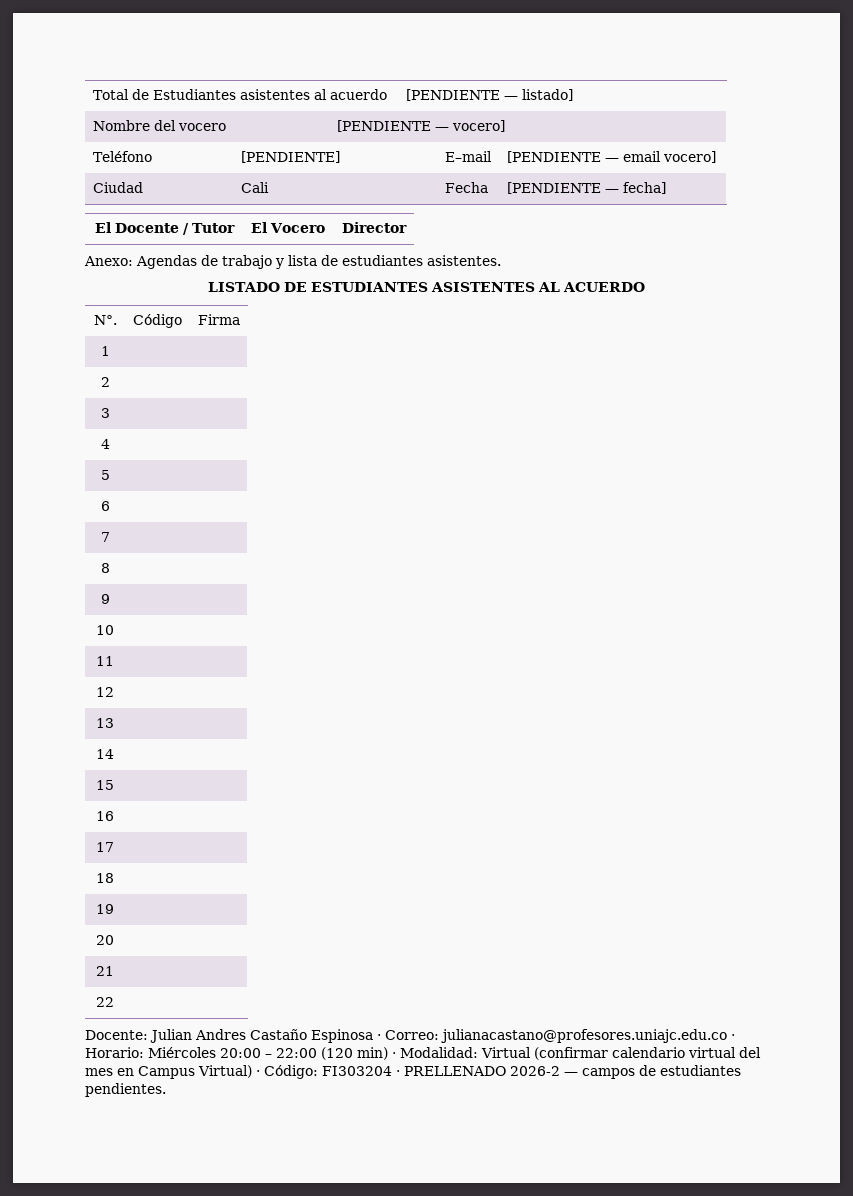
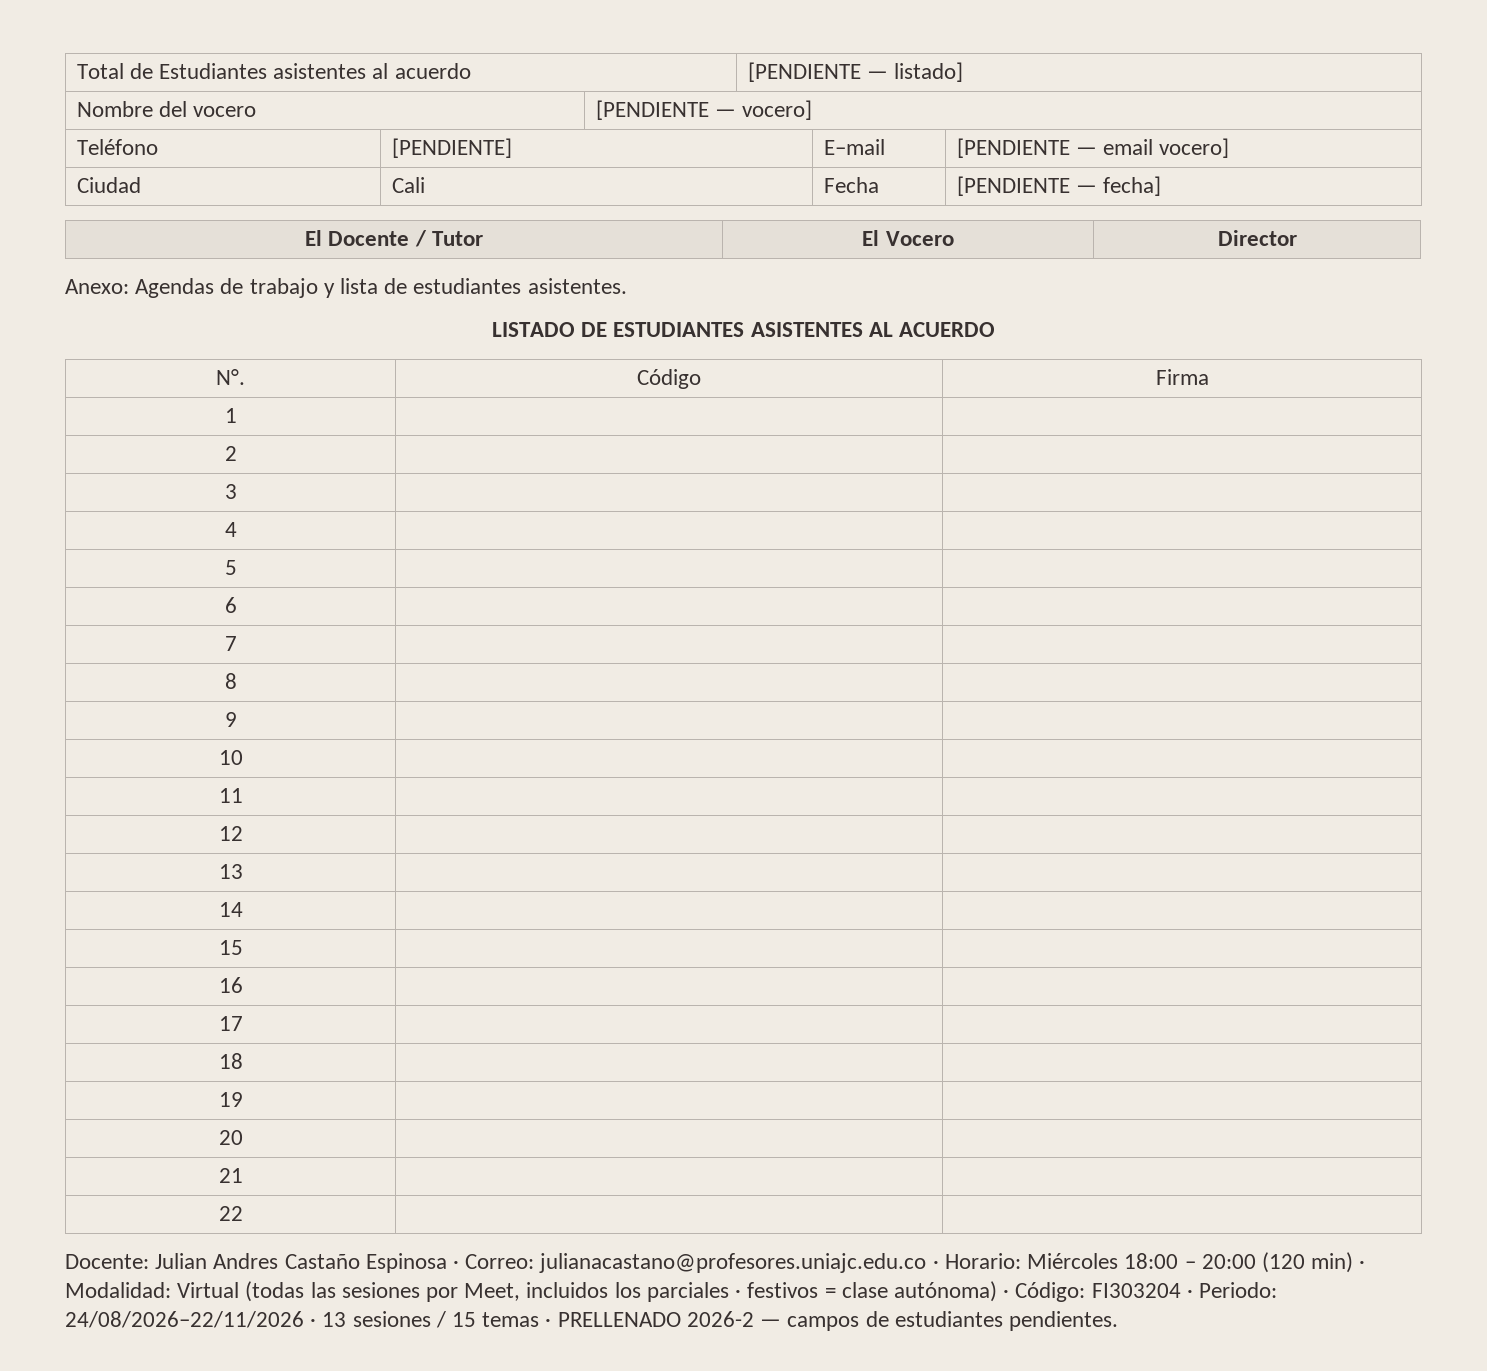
- Docente: Julian Andres Castaño Espinosa · Correo: julianacastano@profesores.uniajc.edu.co · Horario: Miércoles 20:00 – 22:00 (120 min) · Modalidad: Virtual (confirmar calendario virtual del mes en Campus Virtual) · Código: FI303204 · PRELLENADO 2026-2 — campos de estudiantes pendientes.
+ Docente: Julian Andres Castaño Espinosa · Correo: julianacastano@profesores.uniajc.edu.co · Horario: Miércoles 18:00 – 20:00 (120 min) · Modalidad: Virtual (todas las sesiones por Meet, incluidos los parciales · festivos = clase autónoma) · Código: FI303204 · Periodo: 24/08/2026–22/11/2026 · 13 sesiones / 15 temas · PRELLENADO 2026-2 — campos de estudiantes pendientes.

